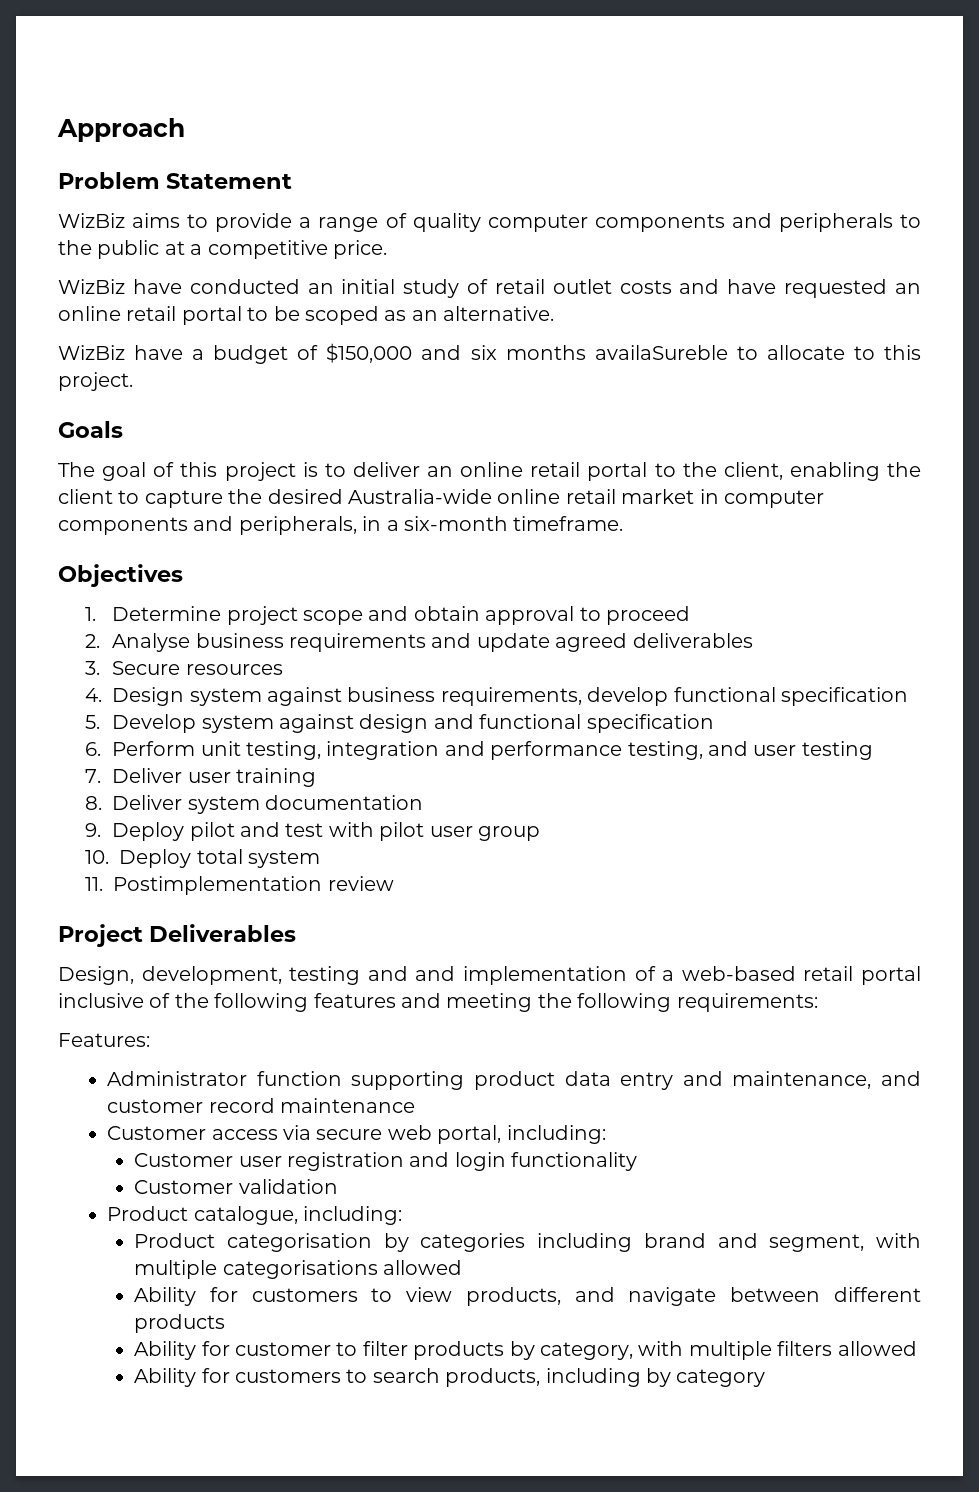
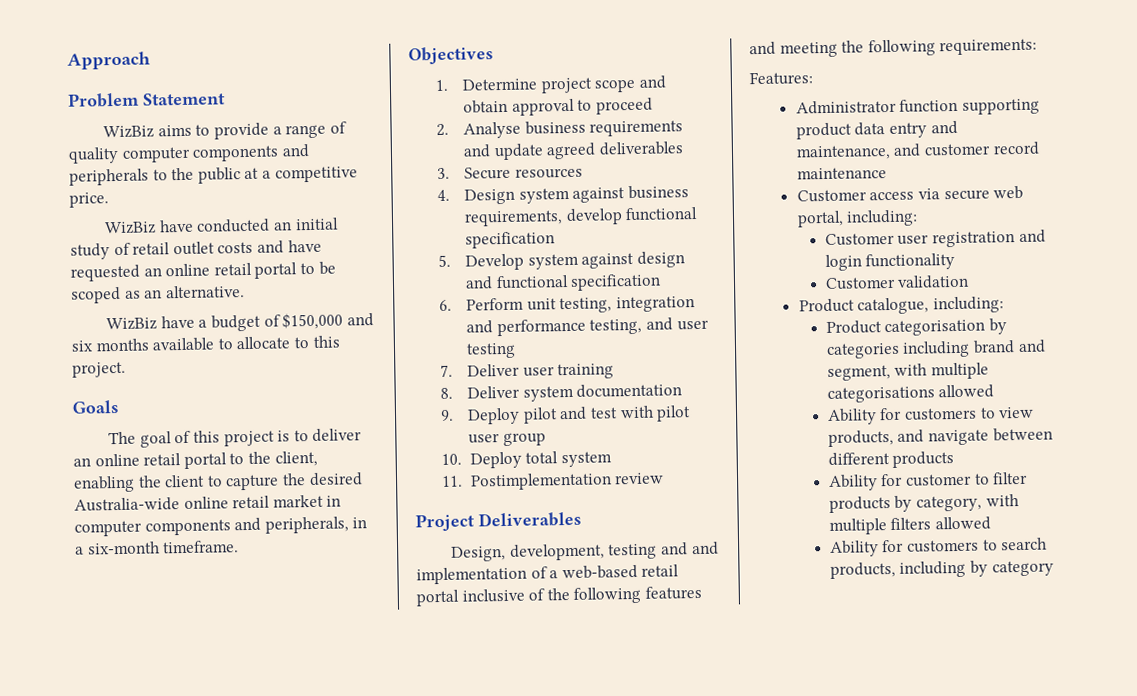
- WizBiz have a budget of $150,000 and six months availaSureble to allocate to this project.
+ WizBiz have a budget of $150,000 and six months available to allocate to this project.

